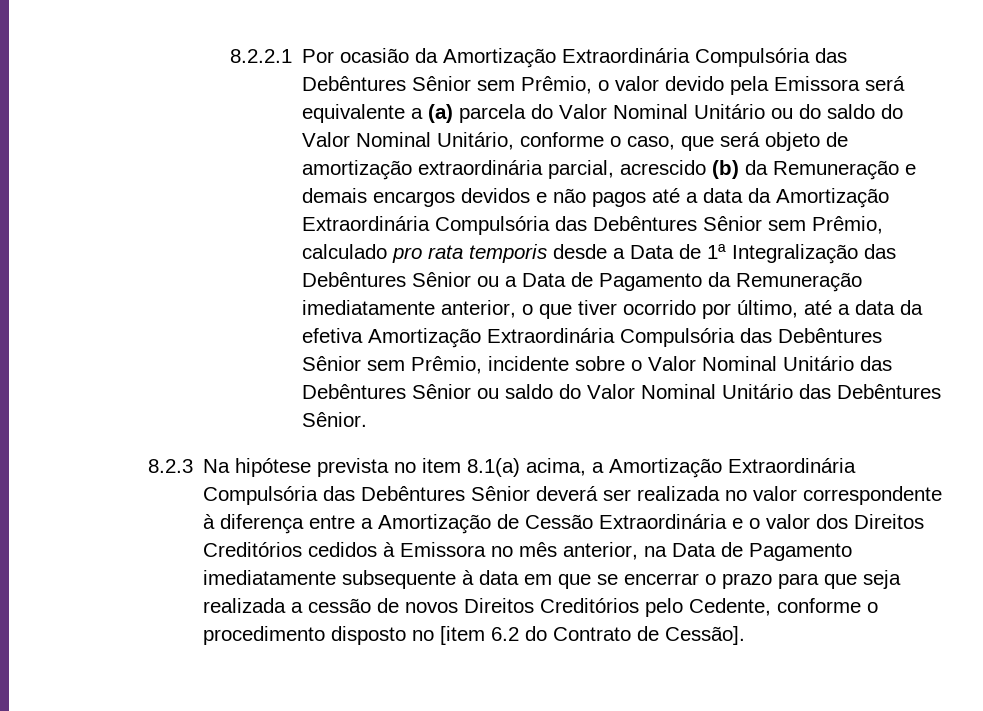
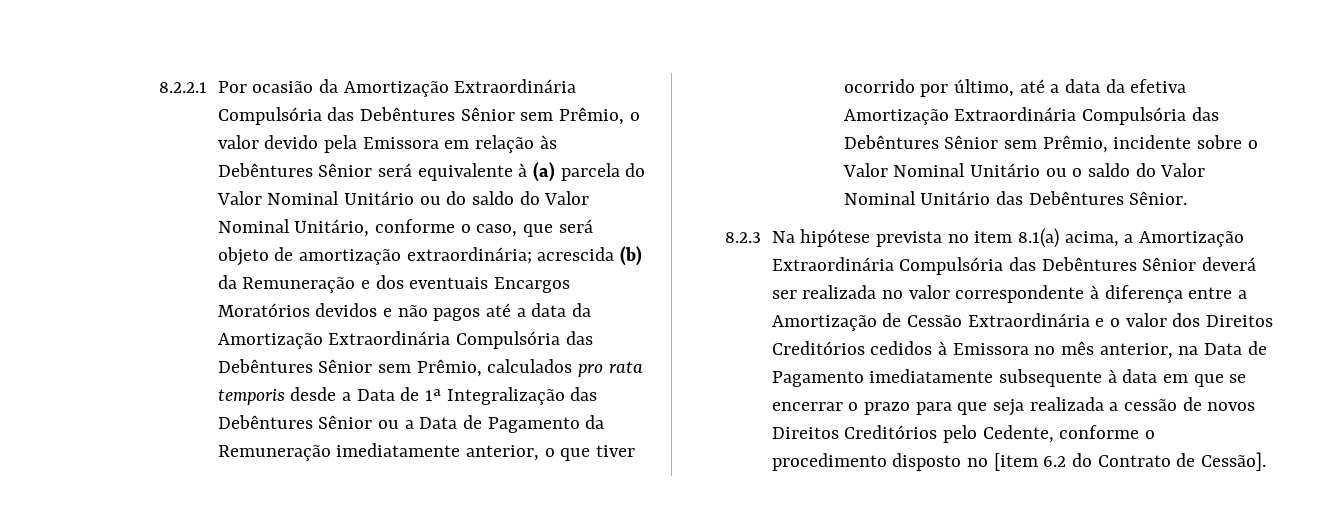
- 8.2.2.1 Por ocasião da Amortização Extraordinária Compulsória das Debêntures Sênior sem Prêmio, o valor devido pela Emissora será equivalente a (a) parcela do Valor Nominal Unitário ou do saldo do Valor Nominal Unitário, conforme o caso, que será objeto de amortização extraordinária parcial, acrescido (b) da Remuneração e demais encargos devidos e não pagos até a data da Amortização Extraordinária Compulsória das Debêntures Sênior sem Prêmio, calculado pro rata temporis desde a Data de 1ª Integralização das Debêntures Sênior ou a Data de Pagamento da Remuneração imediatamente anterior, o que tiver ocorrido por último, até a data da efetiva Amortização Extraordinária Compulsória das Debêntures Sênior sem Prêmio, incidente sobre o Valor Nominal Unitário das Debêntures Sênior ou saldo do Valor Nominal Unitário das Debêntures Sênior.
+ 8.2.2.1 Por ocasião da Amortização Extraordinária Compulsória das Debêntures Sênior sem Prêmio, o valor devido pela Emissora em relação às Debêntures Sênior será equivalente à (a) parcela do Valor Nominal Unitário ou do saldo do Valor Nominal Unitário, conforme o caso, que será objeto de amortização extraordinária; acrescida (b) da Remuneração e dos eventuais Encargos Moratórios devidos e não pagos até a data da Amortização Extraordinária Compulsória das Debêntures Sênior sem Prêmio, calculados pro rata temporis desde a Data de 1ª Integralização das Debêntures Sênior ou a Data de Pagamento da Remuneração imediatamente anterior, o que tiver ocorrido por último, até a data da efetiva Amortização Extraordinária Compulsória das Debêntures Sênior sem Prêmio, incidente sobre o Valor Nominal Unitário ou o saldo do Valor Nominal Unitário das Debêntures Sênior.

